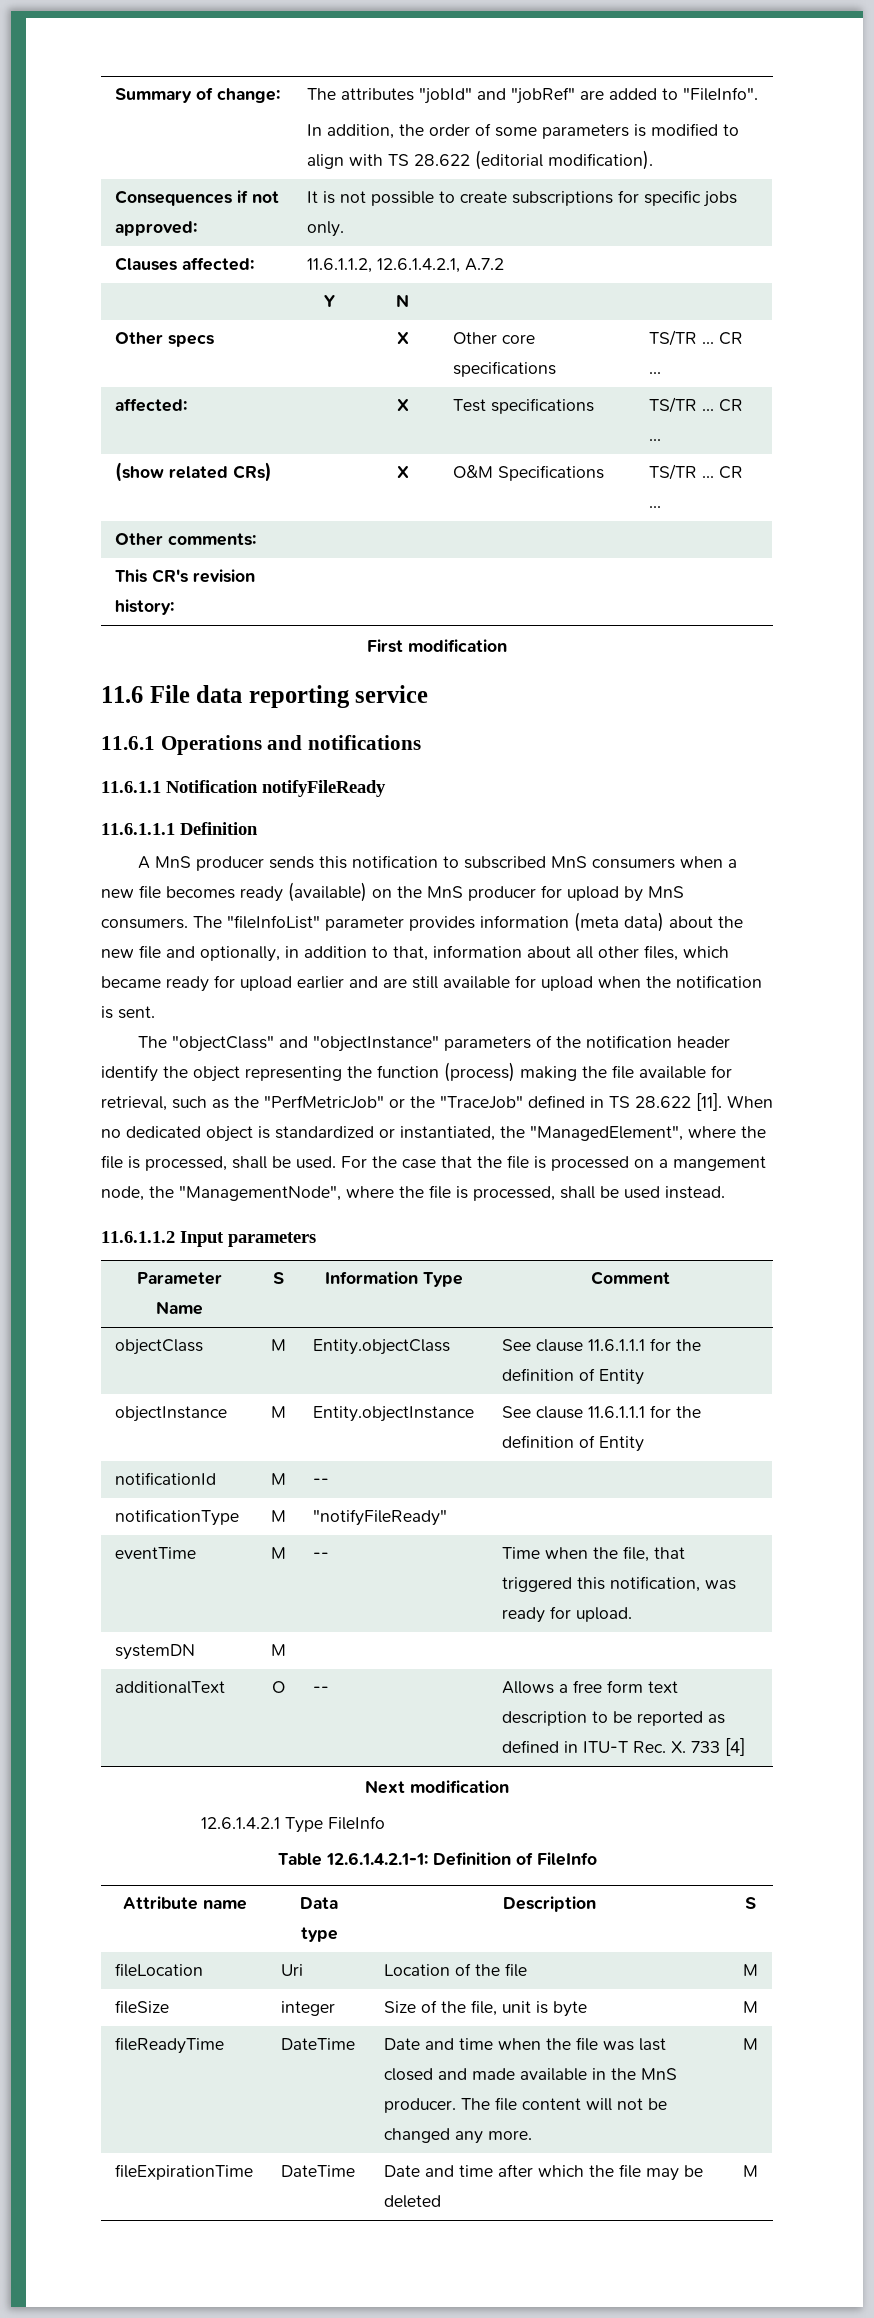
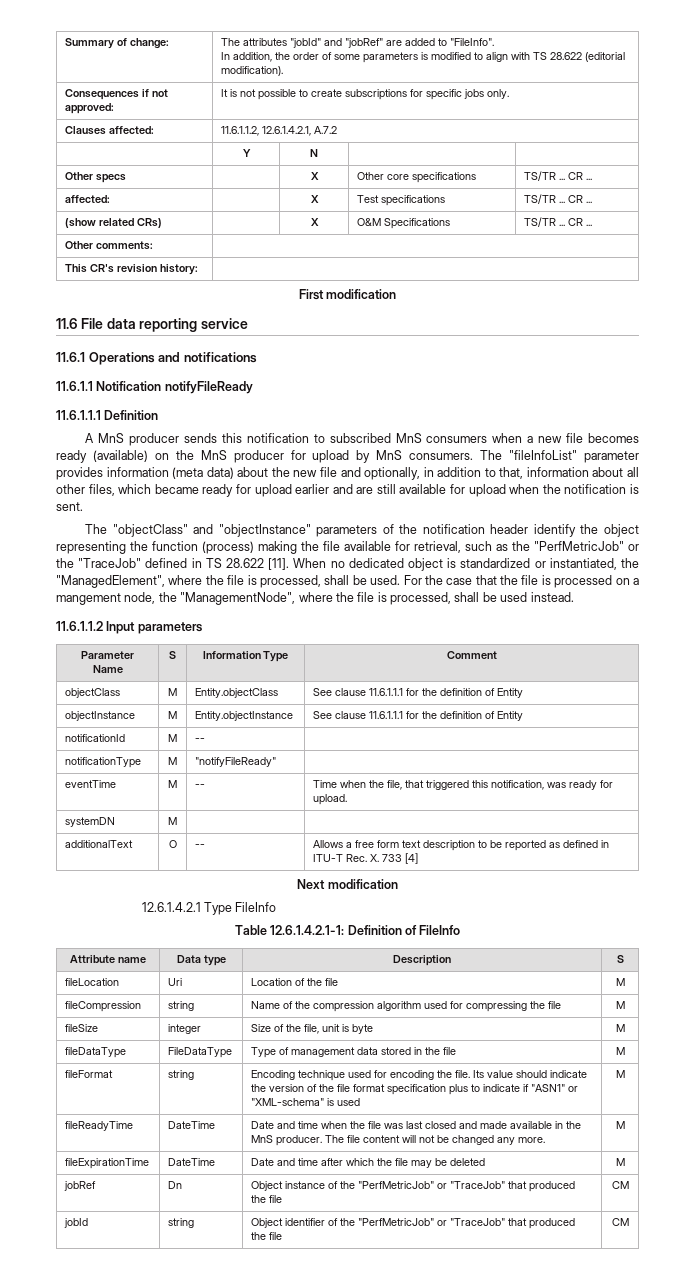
+ fileCompression | string | Name of the compression algorithm used for compressing the file | M
+ fileDataType | FileDataType | Type of management data stored in the file | M
+ fileFormat | string | Encoding technique used for encoding the file. Its value should indicate the version of the file format specification plus to indicate if "ASN1" or "XML-schema" is used | M
+ jobRef | Dn | Object instance of the "PerfMetricJob" or "TraceJob" that produced the file | CM
+ jobId | string | Object identifier of the "PerfMetricJob" or "TraceJob" that produced the file | CM

